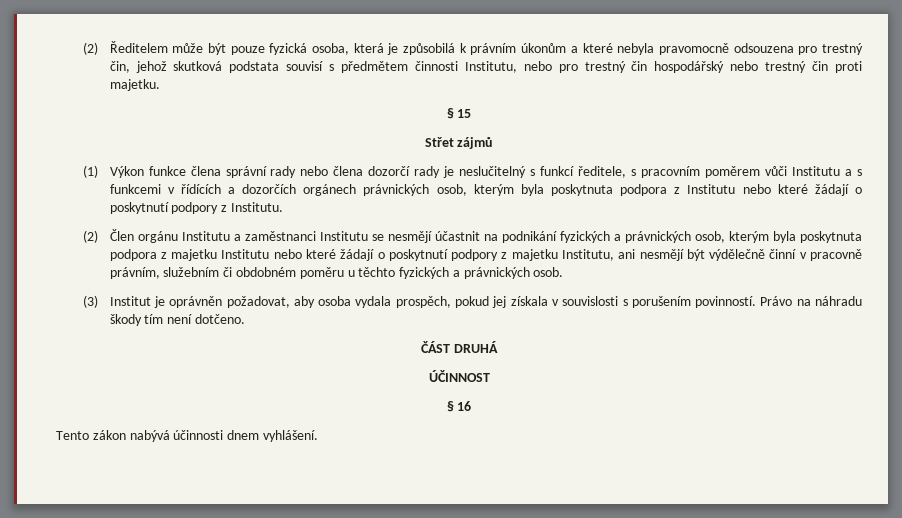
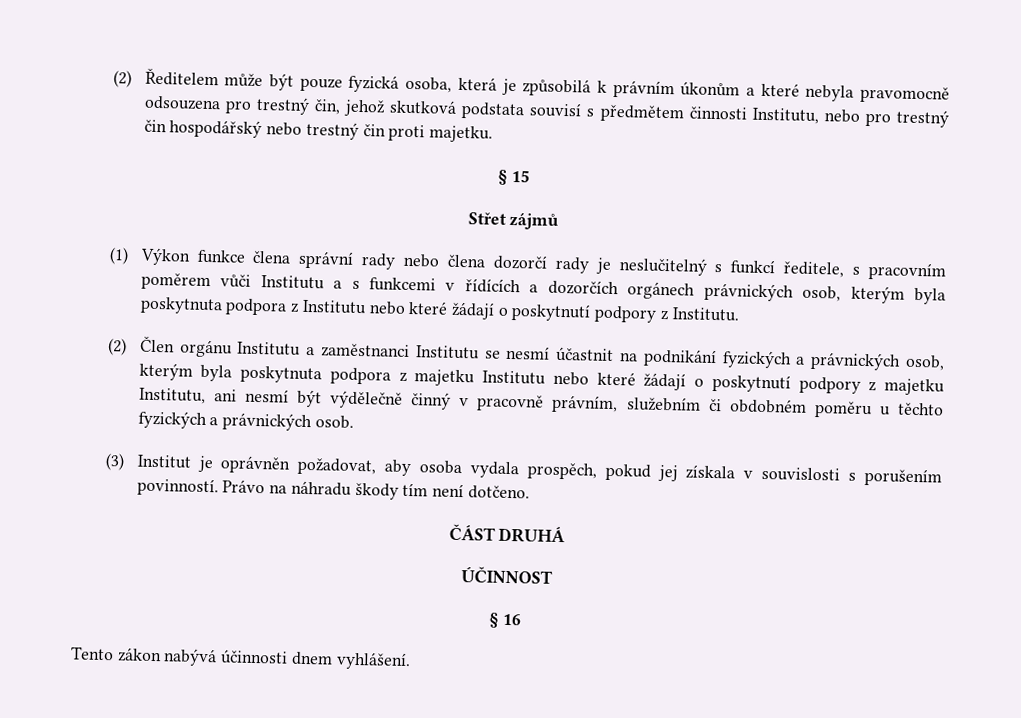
- (2) Člen orgánu Institutu a zaměstnanci Institutu se nesmějí účastnit na podnikání fyzických a právnických osob, kterým byla poskytnuta podpora z majetku Institutu nebo které žádají o poskytnutí podpory z majetku Institutu, ani nesmějí být výdělečně činní v pracovně právním, služebním či obdobném poměru u těchto fyzických a právnických osob.
+ (2) Člen orgánu Institutu a zaměstnanci Institutu se nesmí účastnit na podnikání fyzických a právnických osob, kterým byla poskytnuta podpora z majetku Institutu nebo které žádají o poskytnutí podpory z majetku Institutu, ani nesmí být výdělečně činný v pracovně právním, služebním či obdobném poměru u těchto fyzických a právnických osob.

